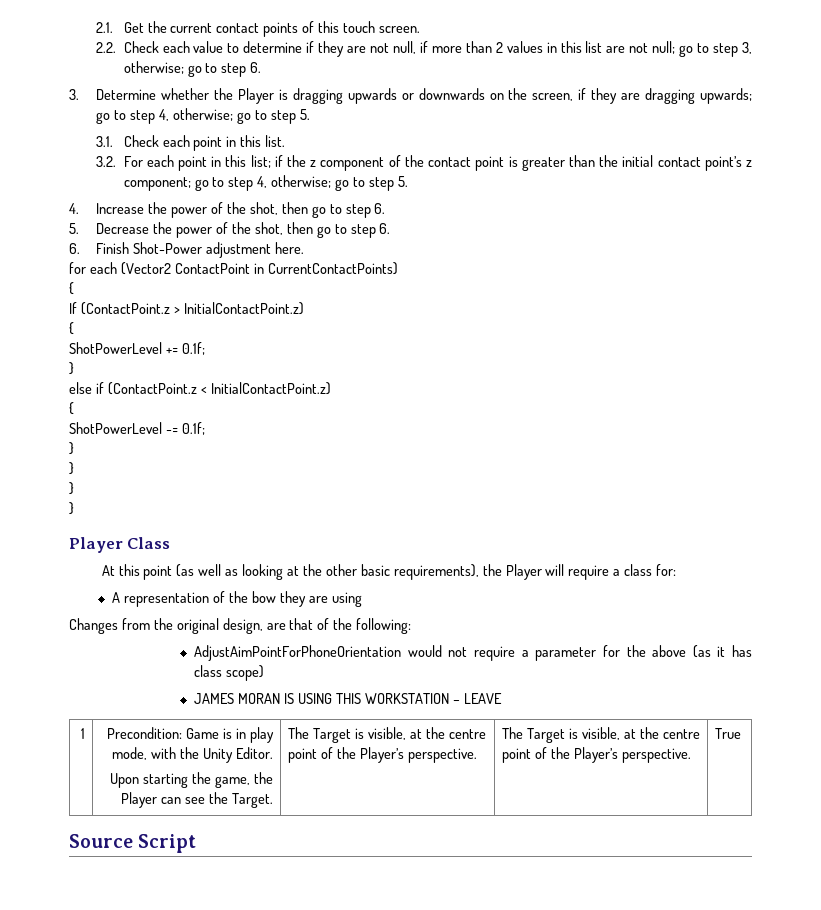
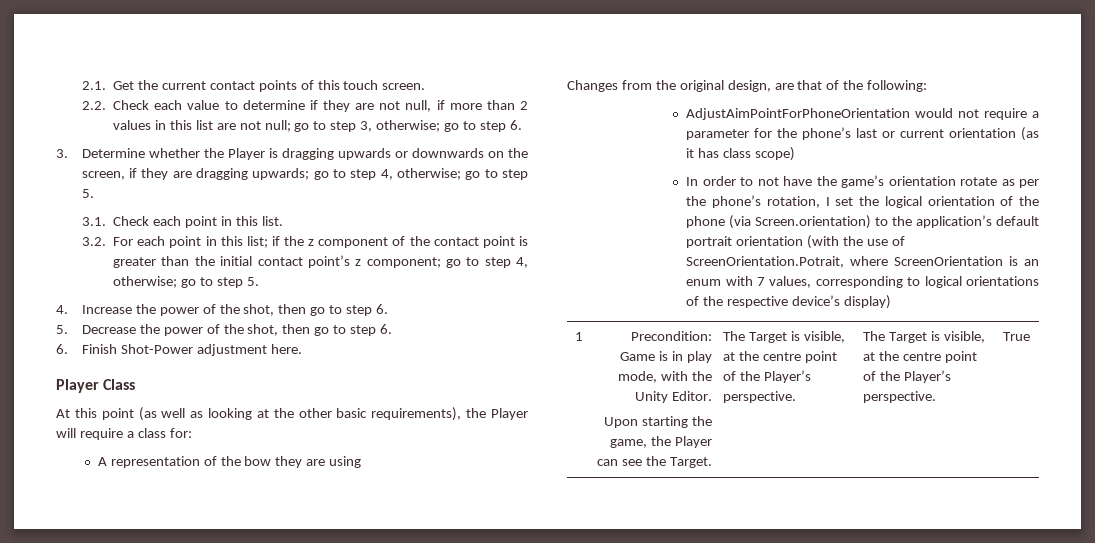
- for each (Vector2 ContactPoint in CurrentContactPoints)
- {
- If (ContactPoint.z > InitialContactPoint.z)
- {
- ShotPowerLevel += 0.1f;
- }
- else if (ContactPoint.z < InitialContactPoint.z)
- {
- ShotPowerLevel -= 0.1f;
- }
- }
- }
- }
- AdjustAimPointForPhoneOrientation would not require a parameter for the above (as it has class scope)
+ AdjustAimPointForPhoneOrientation would not require a parameter for the phone’s last or current orientation (as it has class scope)
- JAMES MORAN IS USING THIS WORKSTATION – LEAVE
+ In order to not have the game’s orientation rotate as per the phone’s rotation, I set the logical orientation of the phone (via Screen.orientation) to the application’s default portrait orientation (with the use of ScreenOrientation.Potrait, where ScreenOrientation is an enum with 7 values, corresponding to logical orientations of the respective device’s display)
- Source Script

